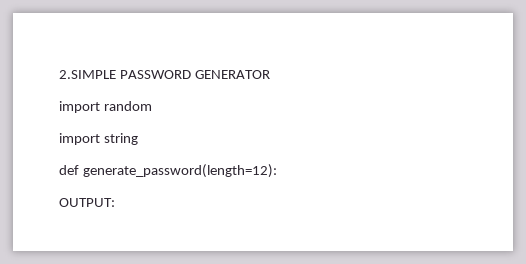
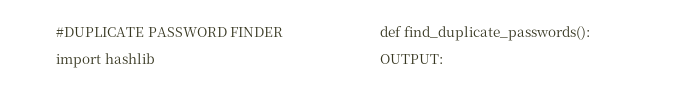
- 2.SIMPLE PASSWORD GENERATOR
- import random
- import string
+ #DUPLICATE PASSWORD FINDER
+ import hashlib
- def generate_password(length=12):
+ def find_duplicate_passwords():

